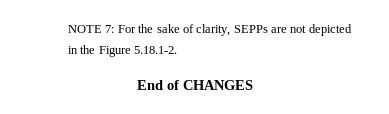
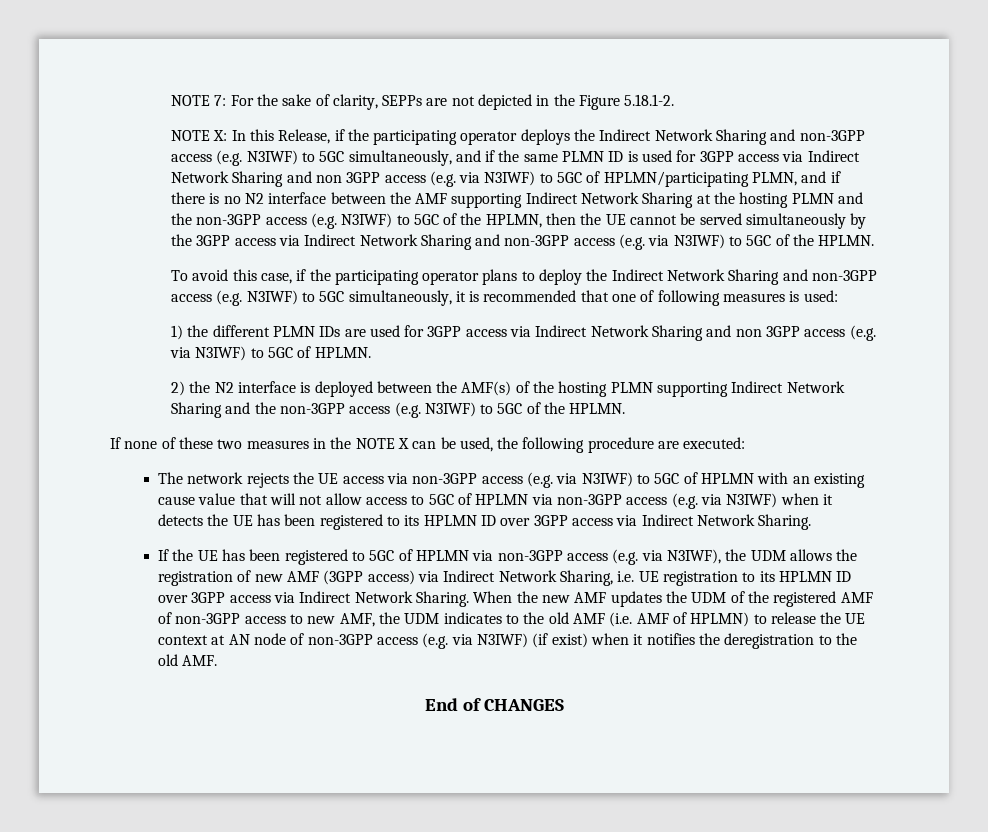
+ NOTE X: In this Release, if the participating operator deploys the Indirect Network Sharing and non-3GPP access (e.g. N3IWF) to 5GC simultaneously, and if the same PLMN ID is used for 3GPP access via Indirect Network Sharing and non 3GPP access (e.g. via N3IWF) to 5GC of HPLMN/participating PLMN, and if there is no N2 interface between the AMF supporting Indirect Network Sharing at the hosting PLMN and the non-3GPP access (e.g. N3IWF) to 5GC of the HPLMN, then the UE cannot be served simultaneously by the 3GPP access via Indirect Network Sharing and non-3GPP access (e.g. via N3IWF) to 5GC of the HPLMN.
+ To avoid this case, if the participating operator plans to deploy the Indirect Network Sharing and non-3GPP access (e.g. N3IWF) to 5GC simultaneously, it is recommended that one of following measures is used:
+ 1) the different PLMN IDs are used for 3GPP access via Indirect Network Sharing and non 3GPP access (e.g. via N3IWF) to 5GC of HPLMN.
+ 2) the N2 interface is deployed between the AMF(s) of the hosting PLMN supporting Indirect Network Sharing and the non-3GPP access (e.g. N3IWF) to 5GC of the HPLMN.
+ If none of these two measures in the NOTE X can be used, the following procedure are executed:
+ The network rejects the UE access via non-3GPP access (e.g. via N3IWF) to 5GC of HPLMN with an existing cause value that will not allow access to 5GC of HPLMN via non-3GPP access (e.g. via N3IWF) when it detects the UE has been registered to its HPLMN ID over 3GPP access via Indirect Network Sharing.
+ If the UE has been registered to 5GC of HPLMN via non-3GPP access (e.g. via N3IWF), the UDM allows the registration of new AMF (3GPP access) via Indirect Network Sharing, i.e. UE registration to its HPLMN ID over 3GPP access via Indirect Network Sharing. When the new AMF updates the UDM of the registered AMF of non-3GPP access to new AMF, the UDM indicates to the old AMF (i.e. AMF of HPLMN) to release the UE context at AN node of non-3GPP access (e.g. via N3IWF) (if exist) when it notifies the deregistration to the old AMF.

